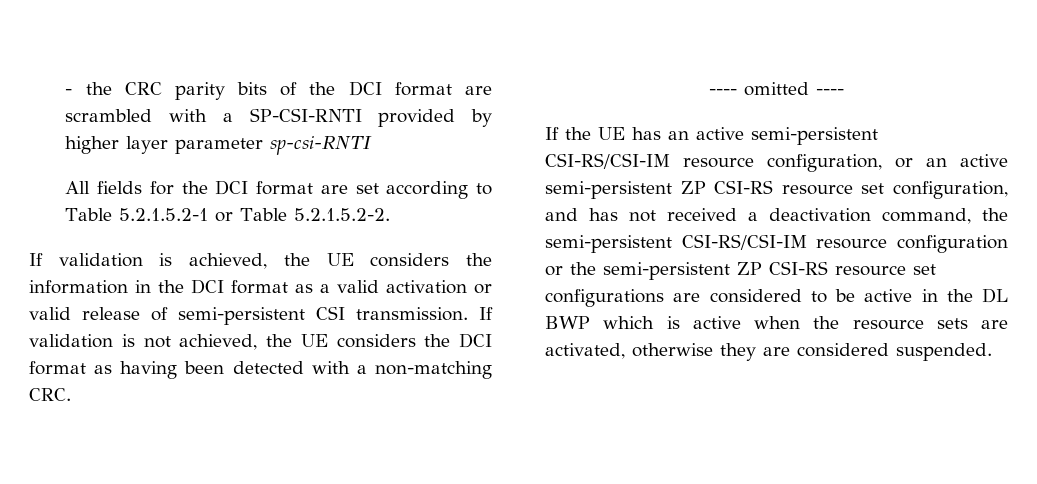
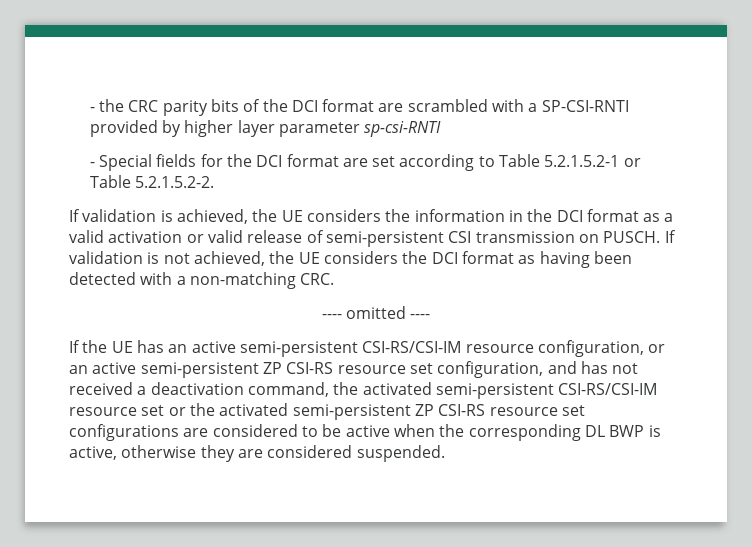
- All fields for the DCI format are set according to Table 5.2.1.5.2-1 or Table 5.2.1.5.2-2.
+ - Special fields for the DCI format are set according to Table 5.2.1.5.2-1 or Table 5.2.1.5.2-2.
- If validation is achieved, the UE considers the information in the DCI format as a valid activation or valid release of semi-persistent CSI transmission.
+ If validation is achieved, the UE considers the information in the DCI format as a valid activation or valid release of semi-persistent CSI transmission on PUSCH.
- If the UE has an active semi-persistent CSI-RS/CSI-IM resource configuration, or an active semi-persistent ZP CSI-RS resource set configuration, and has not received a deactivation command, the semi-persistent CSI-RS/CSI-IM resource configuration or the semi-persistent ZP CSI-RS resource set configurations are considered to be active in the DL BWP which is active when the resource sets are activated, otherwise they are considered suspended.
+ If the UE has an active semi-persistent CSI-RS/CSI-IM resource configuration, or an active semi-persistent ZP CSI-RS resource set configuration, and has not received a deactivation command, the activated semi-persistent CSI-RS/CSI-IM resource set or the activated semi-persistent ZP CSI-RS resource set configurations are considered to be active when the corresponding DL BWP is active, otherwise they are considered suspended.

